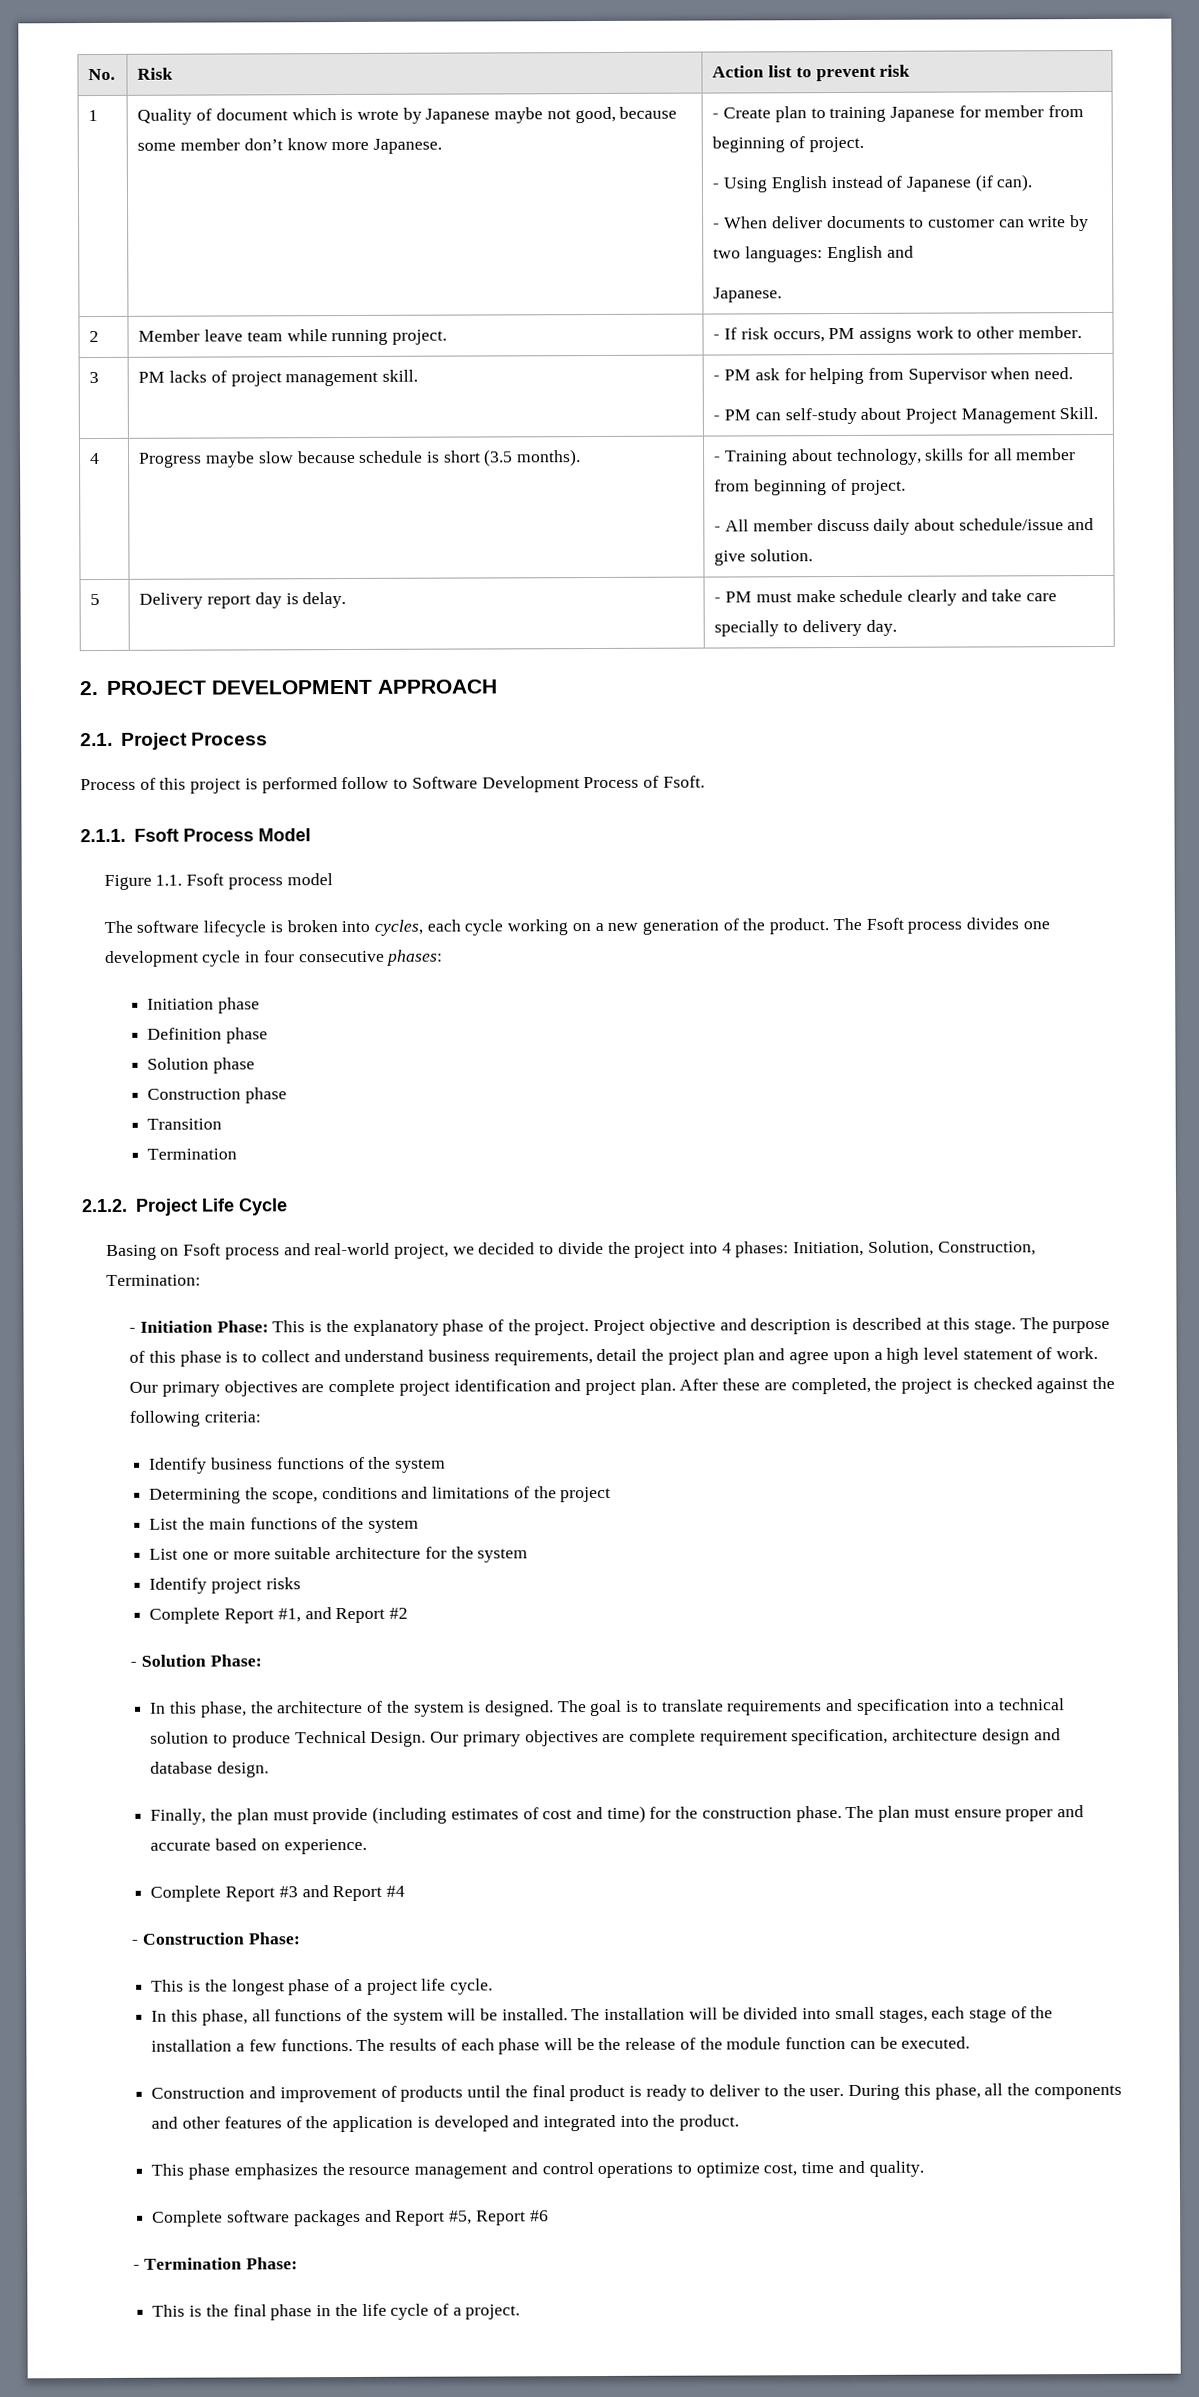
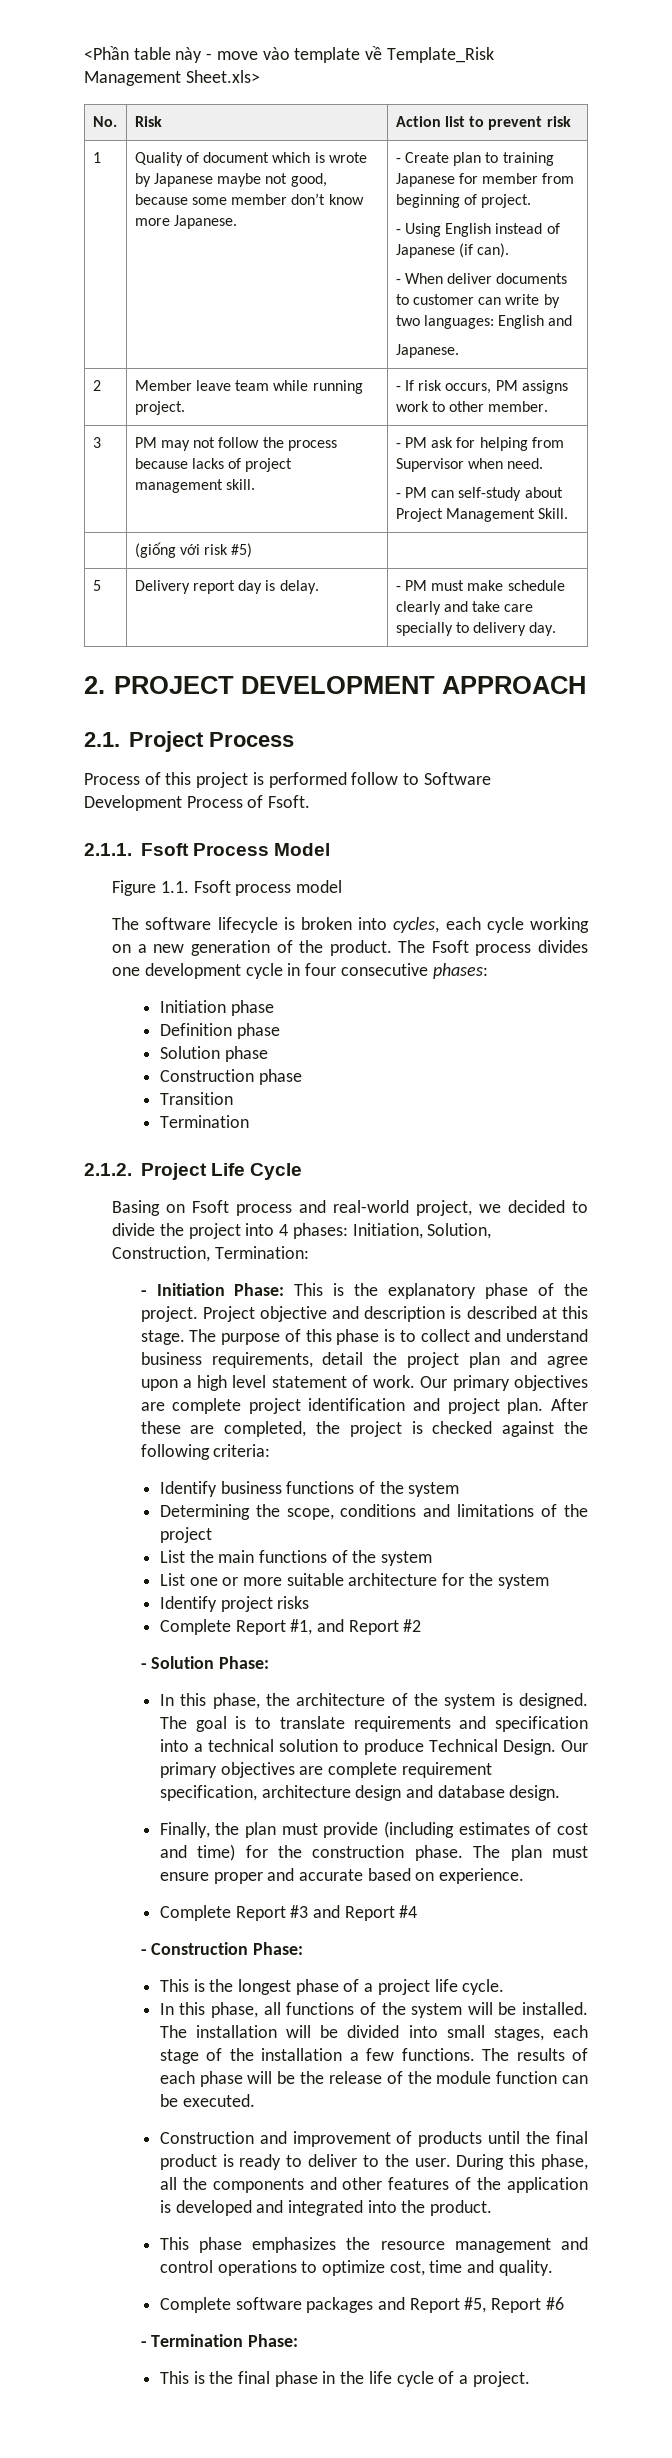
+ <Phần table này - move vào template về Template_Risk Management Sheet.xls>
- 3 | PM lacks of project management skill. | - PM ask for helping from Supervisor when need.
+ 3 | PM may not follow the process because lacks of project management skill. | - PM ask for helping from Supervisor when need.
- 4 | Progress maybe slow because schedule is short (3.5 months). | - Training about technology, skills for all member from beginning of project.
- - All member discuss daily about schedule/issue and give solution.
+ | (giống với risk #5) |

